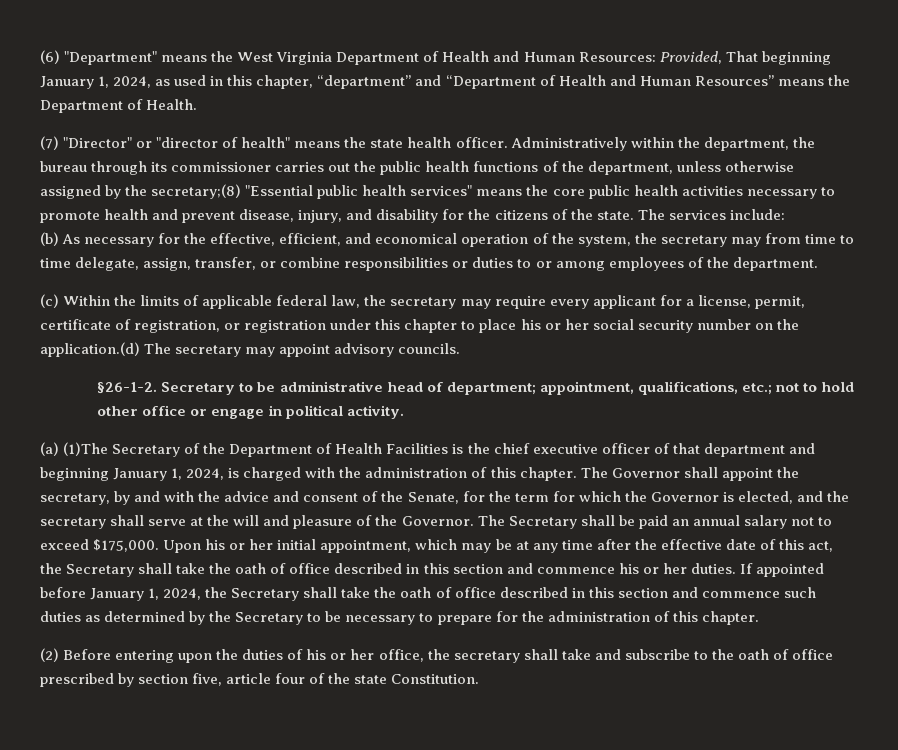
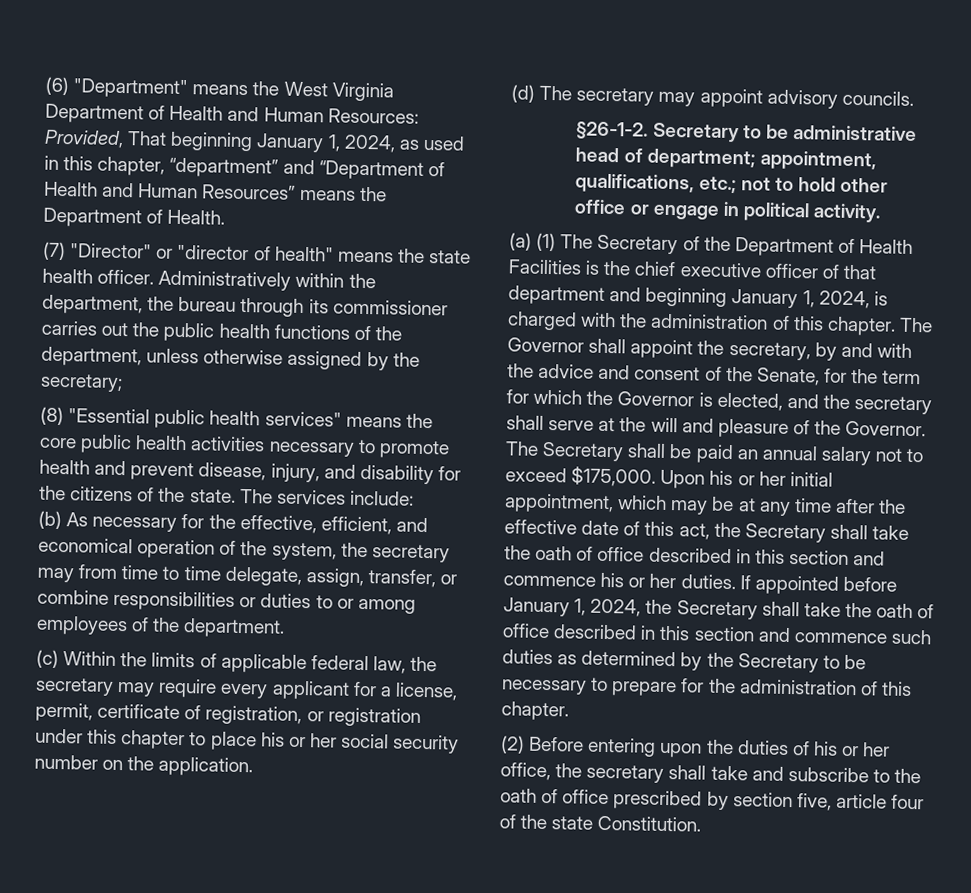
- Administratively within the department, the bureau through its commissioner carries out the public health functions of the department, unless otherwise assigned by the secretary;(8) "Essential public health services" means the core public health activities necessary to promote health and prevent disease, injury, and disability for the citizens of the state.
+ Administratively within the department, the bureau through its commissioner carries out the public health functions of the department, unless otherwise assigned by the secretary;
+ (8) "Essential public health services" means the core public health activities necessary to promote health and prevent disease, injury, and disability for the citizens of the state.
- (c) Within the limits of applicable federal law, the secretary may require every applicant for a license, permit, certificate of registration, or registration under this chapter to place his or her social security number on the application.(d) The secretary may appoint advisory councils.
+ (c) Within the limits of applicable federal law, the secretary may require every applicant for a license, permit, certificate of registration, or registration under this chapter to place his or her social security number on the application.
+ (d) The secretary may appoint advisory councils.
- (a) (1)The Secretary of the Department of Health Facilities is the chief executive officer of that department and beginning January 1, 2024, is charged with the administration of this chapter.
+ (a) (1) The Secretary of the Department of Health Facilities is the chief executive officer of that department and beginning January 1, 2024, is charged with the administration of this chapter.

